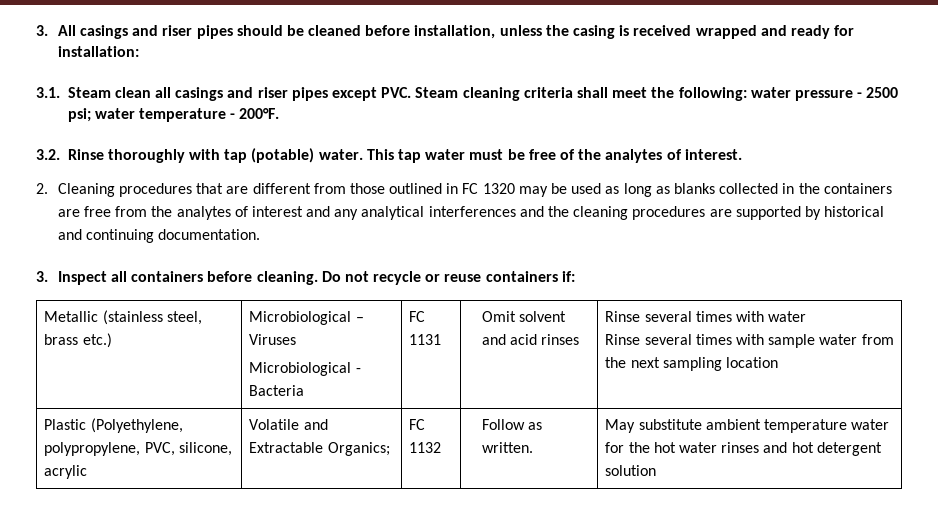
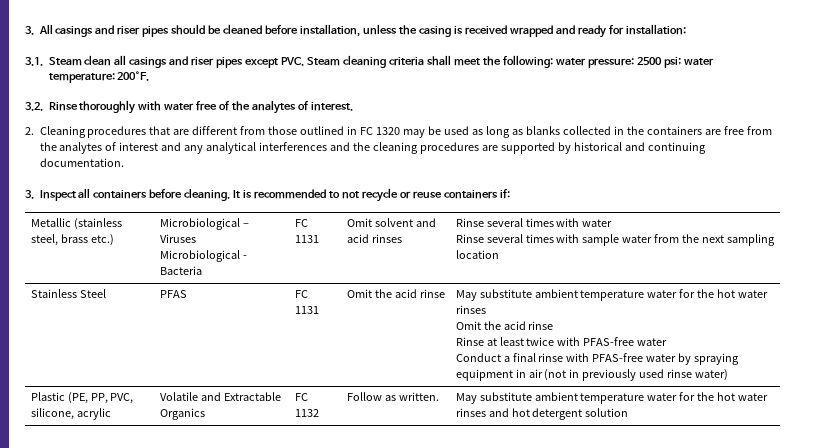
- 3.1. Steam clean all casings and riser pipes except PVC. Steam cleaning criteria shall meet the following: water pressure - 2500 psi; water temperature - 200°F.
+ 3.1. Steam clean all casings and riser pipes except PVC. Steam cleaning criteria shall meet the following: water pressure: 2500 psi; water temperature: 200°F.
- 3.2. Rinse thoroughly with tap (potable) water. This tap water must be free of the analytes of interest.
+ 3.2. Rinse thoroughly with water free of the analytes of interest.
- Do not recycle or reuse containers if:
+ It is recommended to not recycle or reuse containers if:
+ Stainless Steel | PFAS | FC 1131 | Omit the acid rinse | May substitute ambient temperature water for the hot water rinses
+ Omit the acid rinse
+ Rinse at least twice with PFAS-free water
+ Conduct a final rinse with PFAS-free water by spraying equipment in air (not in previously used rinse water)
- Plastic (Polyethylene, polypropylene, PVC, silicone, acrylic | Volatile and Extractable Organics; | FC 1132 | Follow as written. | May substitute ambient temperature water for the hot water rinses and hot detergent solution
+ Plastic (PE, PP, PVC, silicone, acrylic | Volatile and Extractable Organics | FC 1132 | Follow as written. | May substitute ambient temperature water for the hot water rinses and hot detergent solution

